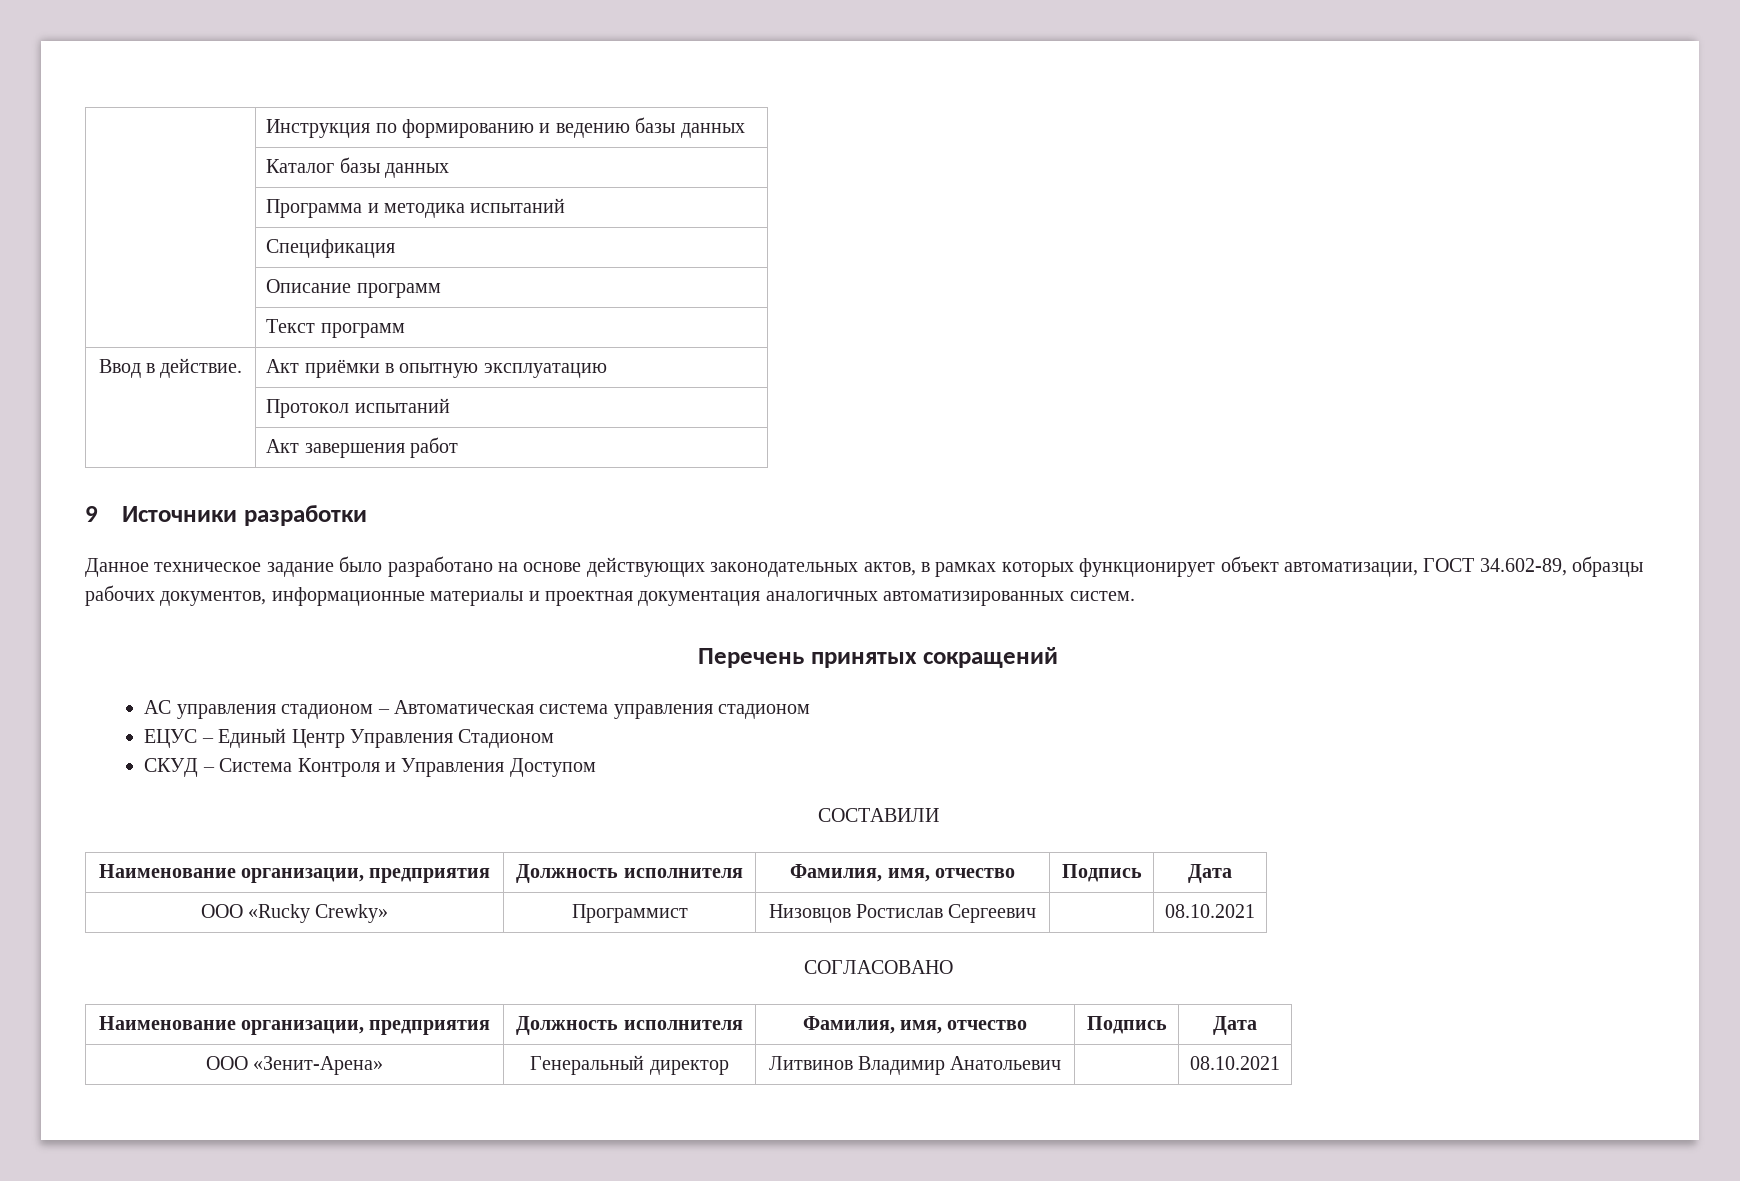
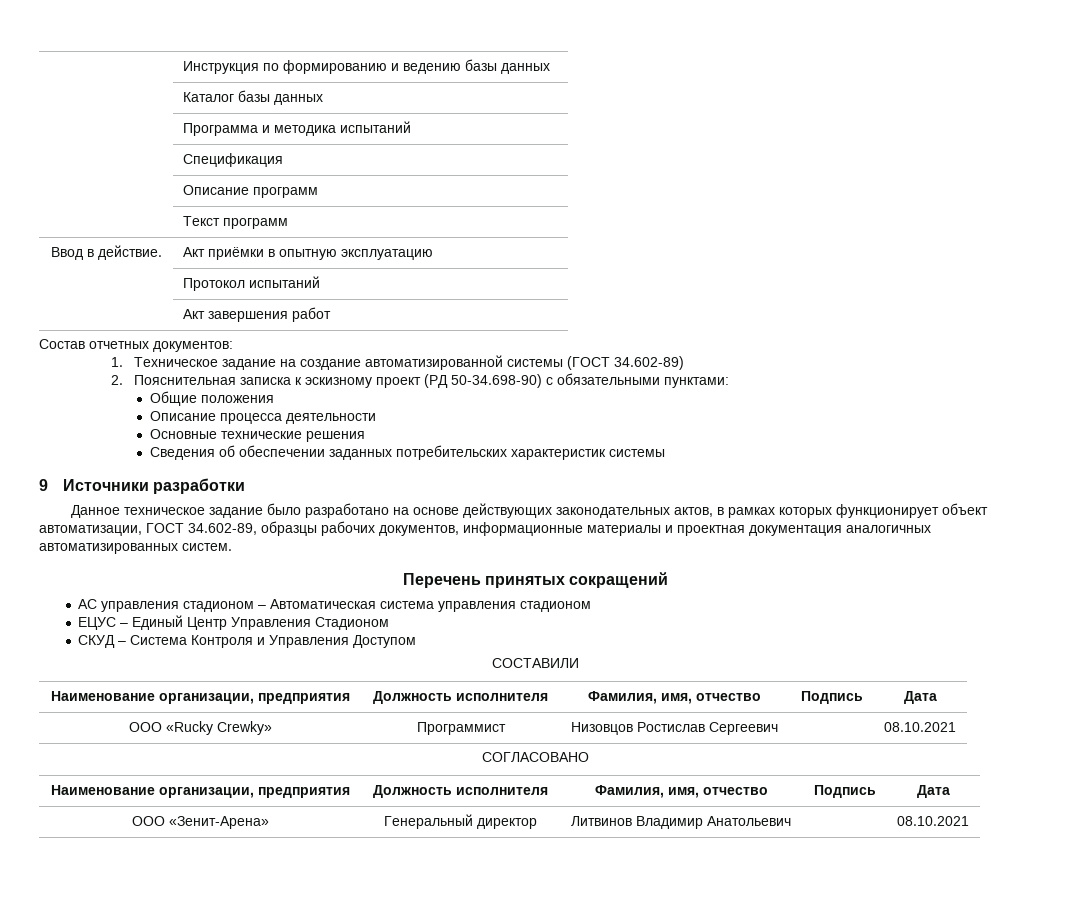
+ Состав отчетных документов:
+ 1. Техническое задание на создание автоматизированной системы (ГОСТ 34.602-89)
+ 2. Пояснительная записка к эскизному проект (РД 50-34.698-90) с обязательными пунктами:
+ Общие положения
+ Описание процесса деятельности
+ Основные технические решения
+ Сведения об обеспечении заданных потребительских характеристик системы

